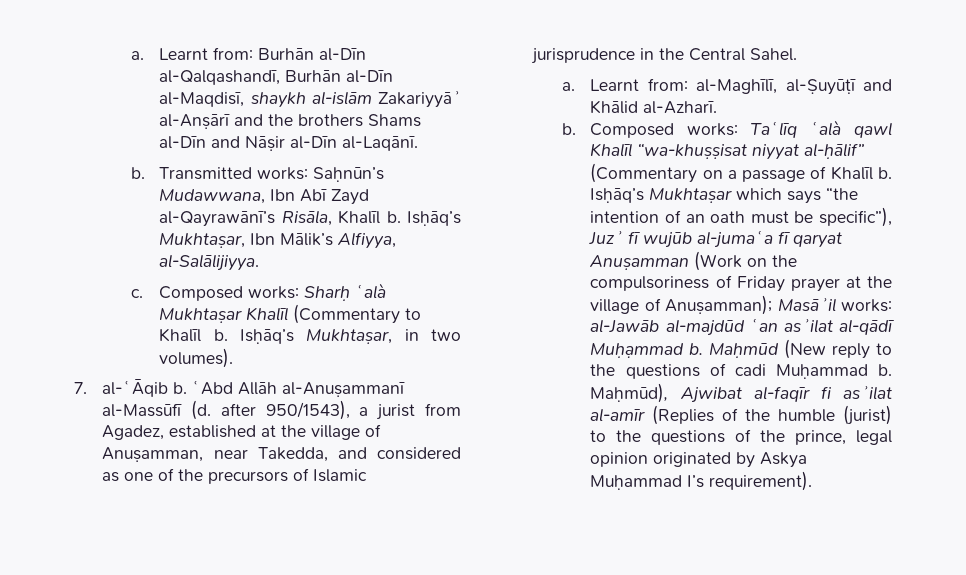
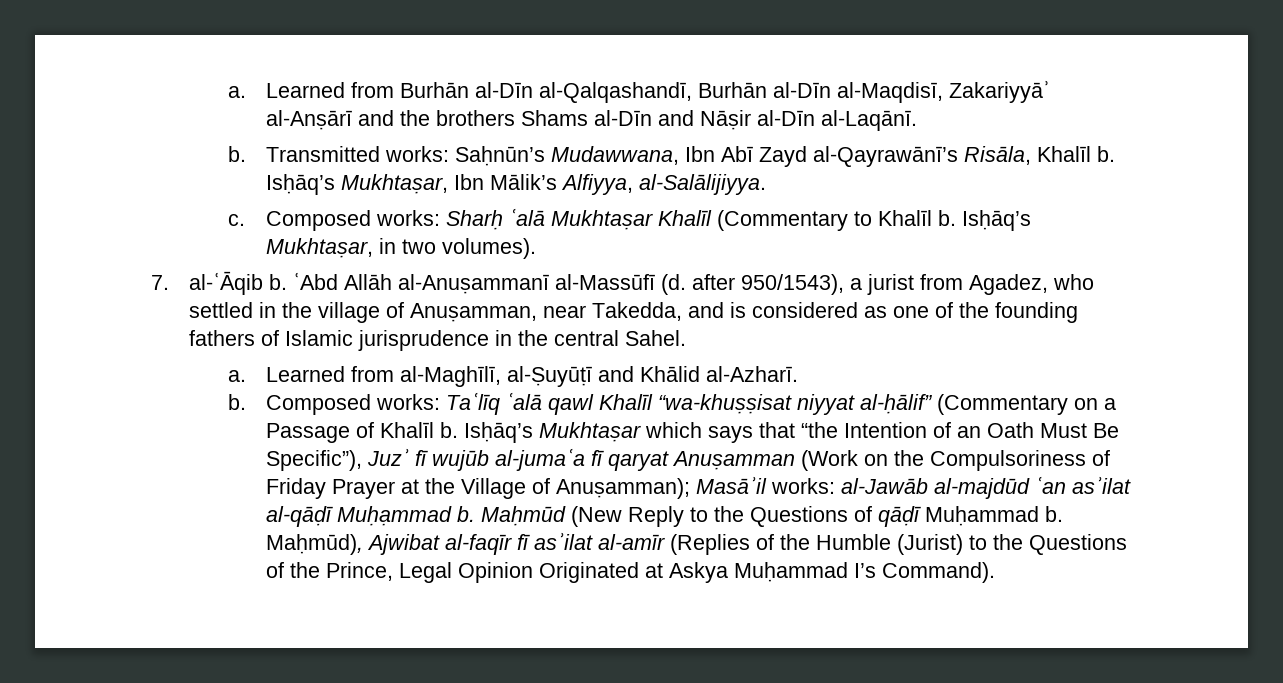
- a. Learnt from: Burhān al-Dīn al-Qalqashandī, Burhān al-Dīn al-Maqdisī, shaykh al-islām Zakariyyāʾ al-Anṣārī and the brothers Shams al-Dīn and Nāṣir al-Dīn al-Laqānī.
+ a. Learned from Burhān al-Dīn al-Qalqashandī, Burhān al-Dīn al-Maqdisī, Zakariyyāʾ al-Anṣārī and the brothers Shams al-Dīn and Nāṣir al-Dīn al-Laqānī.
- Composed works: Sharḥ ʿalà Mukhtaṣar Khalīl (Commentary to Khalīl b.
+ Composed works: Sharḥ ʿalā Mukhtaṣar Khalīl (Commentary to Khalīl b.
- ʿAbd Allāh al-Anuṣammanī al-Massūfī (d. after 950/1543), a jurist from Agadez, established at the village of Anuṣamman, near Takedda, and considered as one of the precursors of Islamic jurisprudence in the Central Sahel.
+ ʿAbd Allāh al-Anuṣammanī al-Massūfī (d. after 950/1543), a jurist from Agadez, who settled in the village of Anuṣamman, near Takedda, and is considered as one of the founding fathers of Islamic jurisprudence in the central Sahel.
- Learnt from: al-Maghīlī, al-Ṣuyūṭī and Khālid al-Azharī.
+ Learned from al-Maghīlī, al-Ṣuyūṭī and Khālid al-Azharī.
- Composed works: Taʿlīq ʿalà qawl Khalīl “wa-khuṣṣisat niyyat al-ḥālif” (Commentary on a passage of Khalīl b.
+ Composed works: Taʿlīq ʿalā qawl Khalīl “wa-khuṣṣisat niyyat al-ḥālif” (Commentary on a Passage of Khalīl b.
- Isḥāq’s Mukhtaṣar which says “the intention of an oath must be specific”), Juzʾ fī wujūb al-jumaʿa fī qaryat Anuṣamman (Work on the compulsoriness of Friday prayer at the village of Anuṣamman); Masāʾil works: al-Jawāb al-majdūd ʿan asʾilat al-qādī Muḥạmmad b.
+ Isḥāq’s Mukhtaṣar which says that “the Intention of an Oath Must Be Specific”), Juzʾ fī wujūb al-jumaʿa fī qaryat Anuṣamman (Work on the Compulsoriness of Friday Prayer at the Village of Anuṣamman); Masāʾil works: al-Jawāb al-majdūd ʿan asʾilat al-qāḍī Muḥạmmad b.
- Maḥmūd (New reply to the questions of cadi Muḥammad b.
+ Maḥmūd (New Reply to the Questions of qāḍī Muḥammad b.
- Maḥmūd), Ajwibat al-faqīr fi asʾilat al-amīr (Replies of the humble (jurist) to the questions of the prince, legal opinion originated by Askya Muḥammad I’s requirement).
+ Maḥmūd), Ajwibat al-faqīr fī asʾilat al-amīr (Replies of the Humble (Jurist) to the Questions of the Prince, Legal Opinion Originated at Askya Muḥammad I’s Command).

